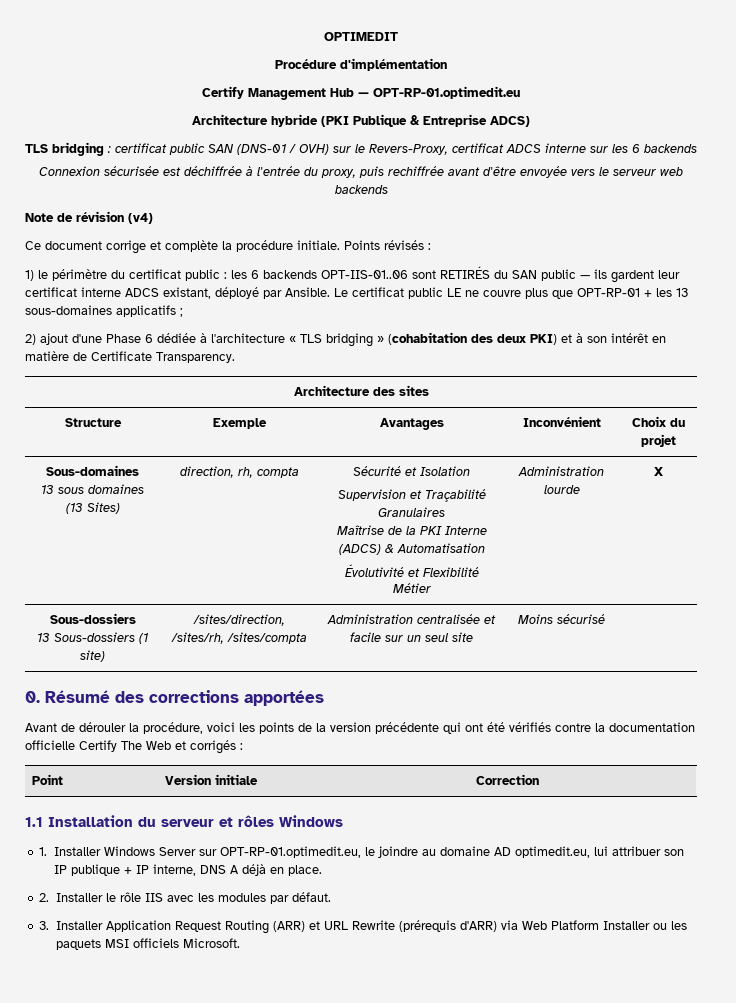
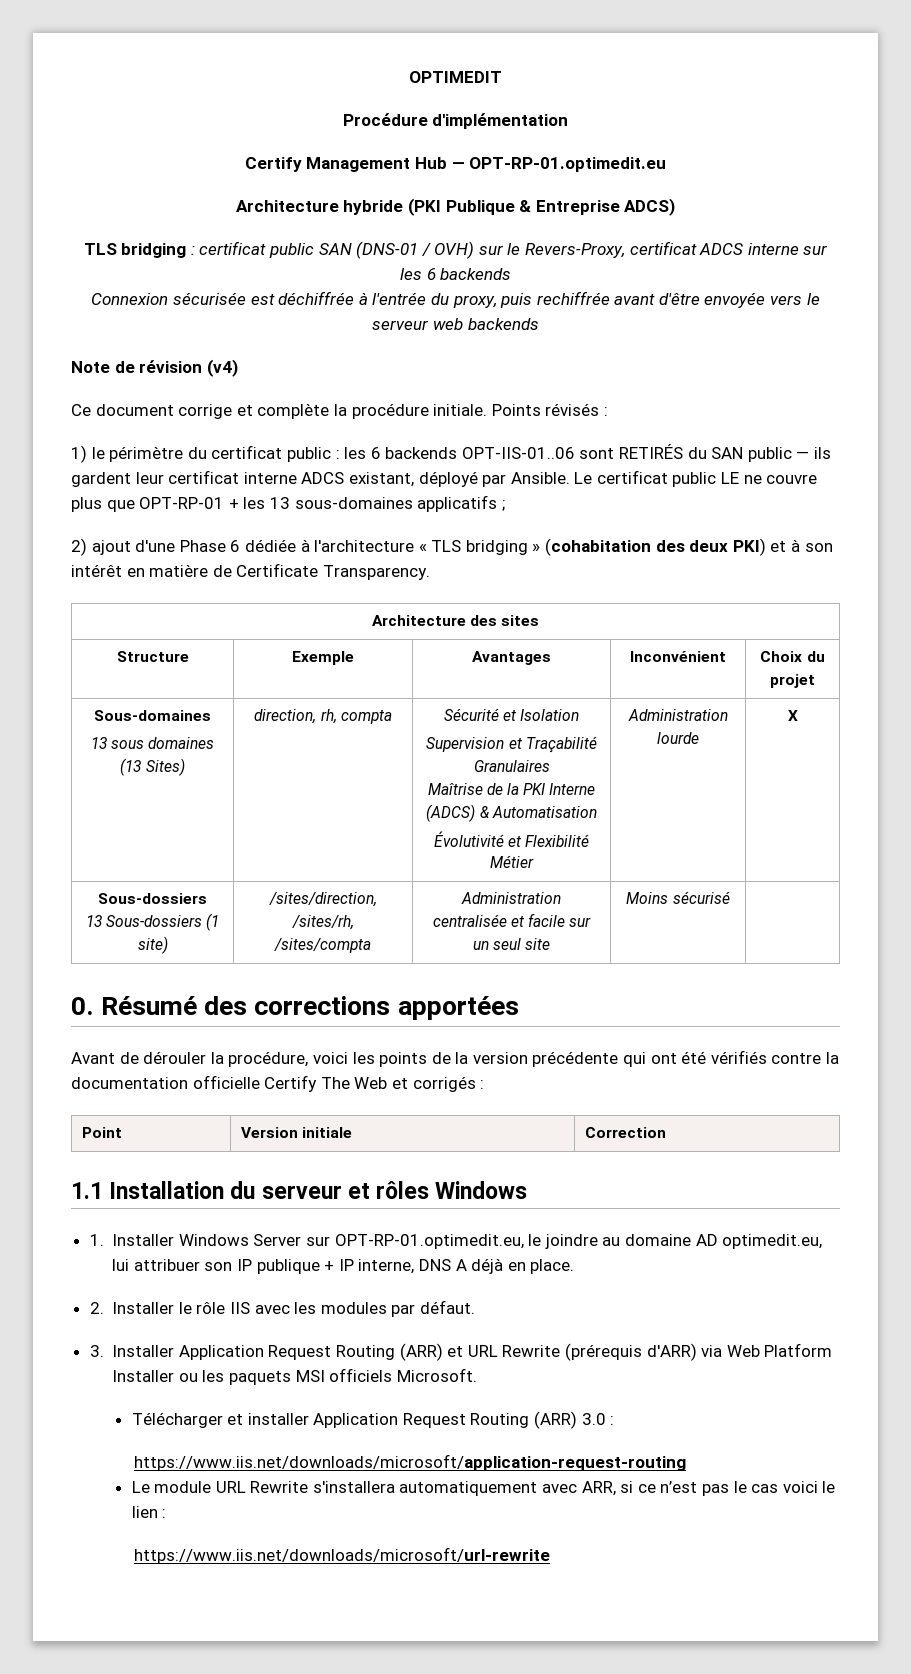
+ Télécharger et installer Application Request Routing (ARR) 3.0 :
+ https://www.iis.net/downloads/microsoft/application-request-routing
+ Le module URL Rewrite s'installera automatiquement avec ARR, si ce n’est pas le cas voici le lien :
+ https://www.iis.net/downloads/microsoft/url-rewrite

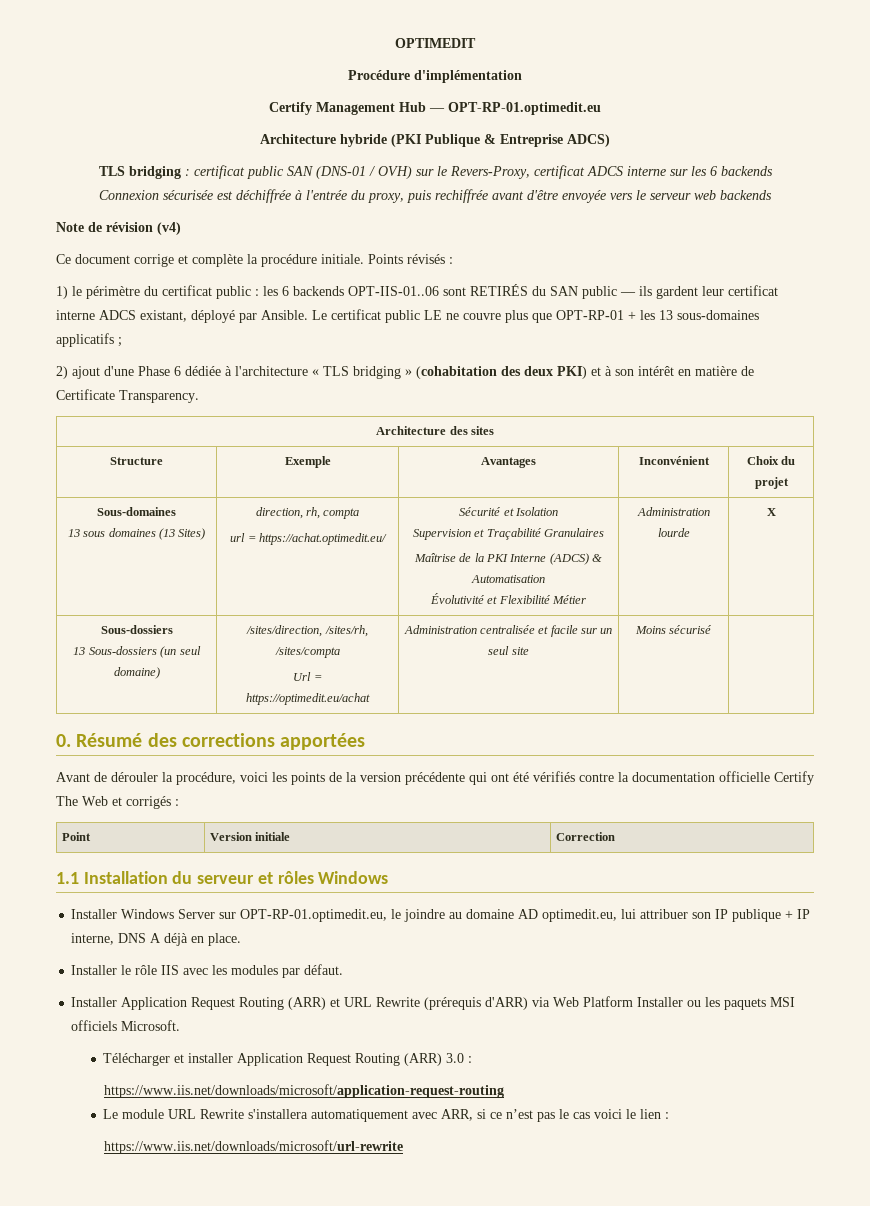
  Sous-domaines
- 13 sous domaines (13 Sites) | direction, rh, compta | Sécurité et Isolation
+ 13 sous domaines (13 Sites) | direction, rh, compta
+ url = https://achat.optimedit.eu/ | Sécurité et Isolation
  Supervision et Traçabilité Granulaires
  Maîtrise de la PKI Interne (ADCS) & Automatisation
  Évolutivité et Flexibilité Métier | Administration lourde | X
  Sous-dossiers
- 13 Sous-dossiers (1 site) | /sites/direction, /sites/rh, /sites/compta | Administration centralisée et facile sur un seul site | Moins sécurisé |
+ 13 Sous-dossiers (un seul domaine) | /sites/direction, /sites/rh, /sites/compta
+ Url =
+ https://optimedit.eu/achat | Administration centralisée et facile sur un seul site | Moins sécurisé |
- 1. Installer Windows Server sur OPT-RP-01.optimedit.eu, le joindre au domaine AD optimedit.eu, lui attribuer son IP publique + IP interne, DNS A déjà en place.
+ Installer Windows Server sur OPT-RP-01.optimedit.eu, le joindre au domaine AD optimedit.eu, lui attribuer son IP publique + IP interne, DNS A déjà en place.
- 2. Installer le rôle IIS avec les modules par défaut.
+ Installer le rôle IIS avec les modules par défaut.
- 3. Installer Application Request Routing (ARR) et URL Rewrite (prérequis d'ARR) via Web Platform Installer ou les paquets MSI officiels Microsoft.
+ Installer Application Request Routing (ARR) et URL Rewrite (prérequis d'ARR) via Web Platform Installer ou les paquets MSI officiels Microsoft.

